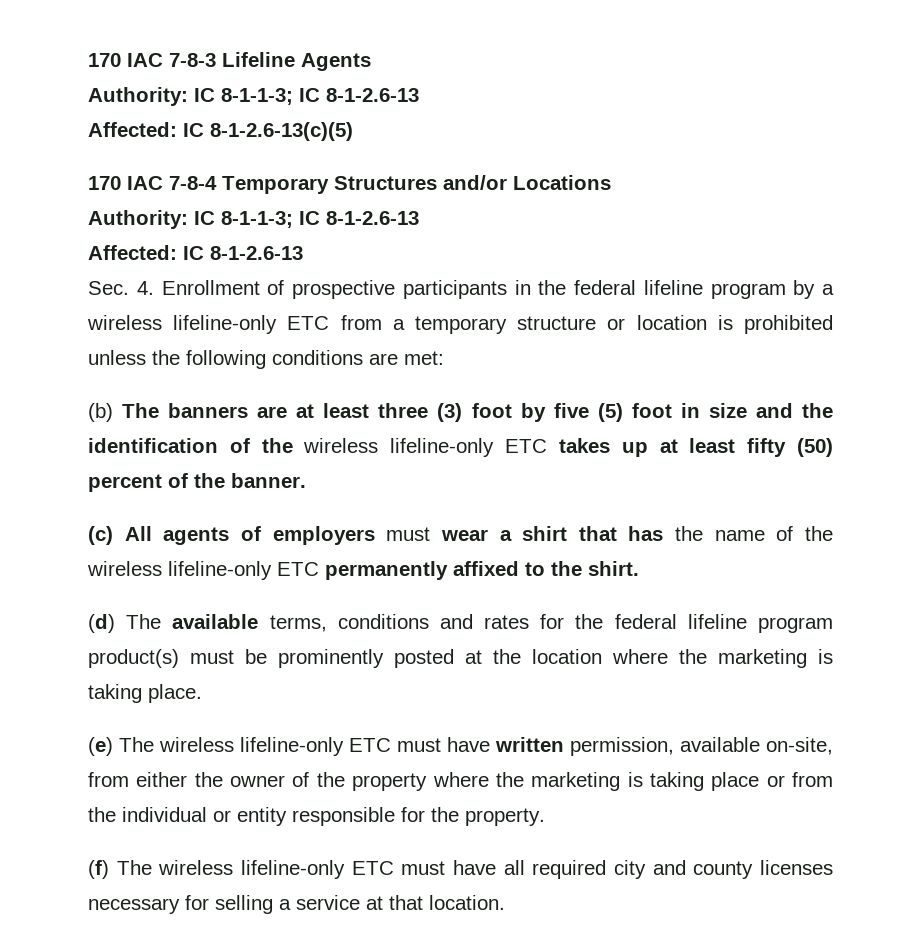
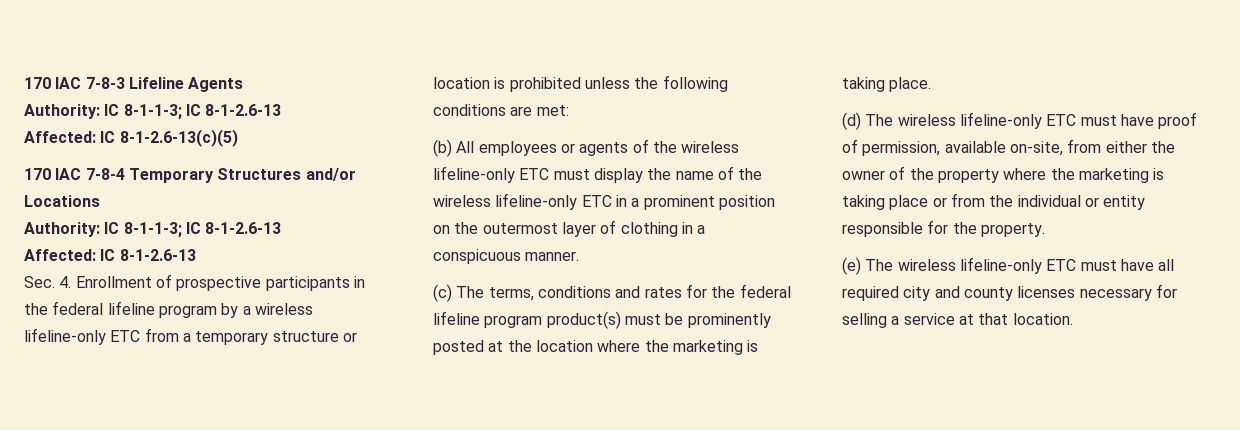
- (b) The banners are at least three (3) foot by five (5) foot in size and the identification of the wireless lifeline-only ETC takes up at least fifty (50) percent of the banner.
- (c) All agents of employers must wear a shirt that has the name of the wireless lifeline-only ETC permanently affixed to the shirt.
- (d) The available terms, conditions and rates for the federal lifeline program product(s) must be prominently posted at the location where the marketing is taking place.
+ (b) All employees or agents of the wireless lifeline-only ETC must display the name of the wireless lifeline-only ETC in a prominent position on the outermost layer of clothing in a conspicuous manner.
+ (c) The terms, conditions and rates for the federal lifeline program product(s) must be prominently posted at the location where the marketing is taking place.
- (e) The wireless lifeline-only ETC must have written permission, available on-site, from either the owner of the property where the marketing is taking place or from the individual or entity responsible for the property.
+ (d) The wireless lifeline-only ETC must have proof of permission, available on-site, from either the owner of the property where the marketing is taking place or from the individual or entity responsible for the property.
- (f) The wireless lifeline-only ETC must have all required city and county licenses necessary for selling a service at that location.
+ (e) The wireless lifeline-only ETC must have all required city and county licenses necessary for selling a service at that location.

